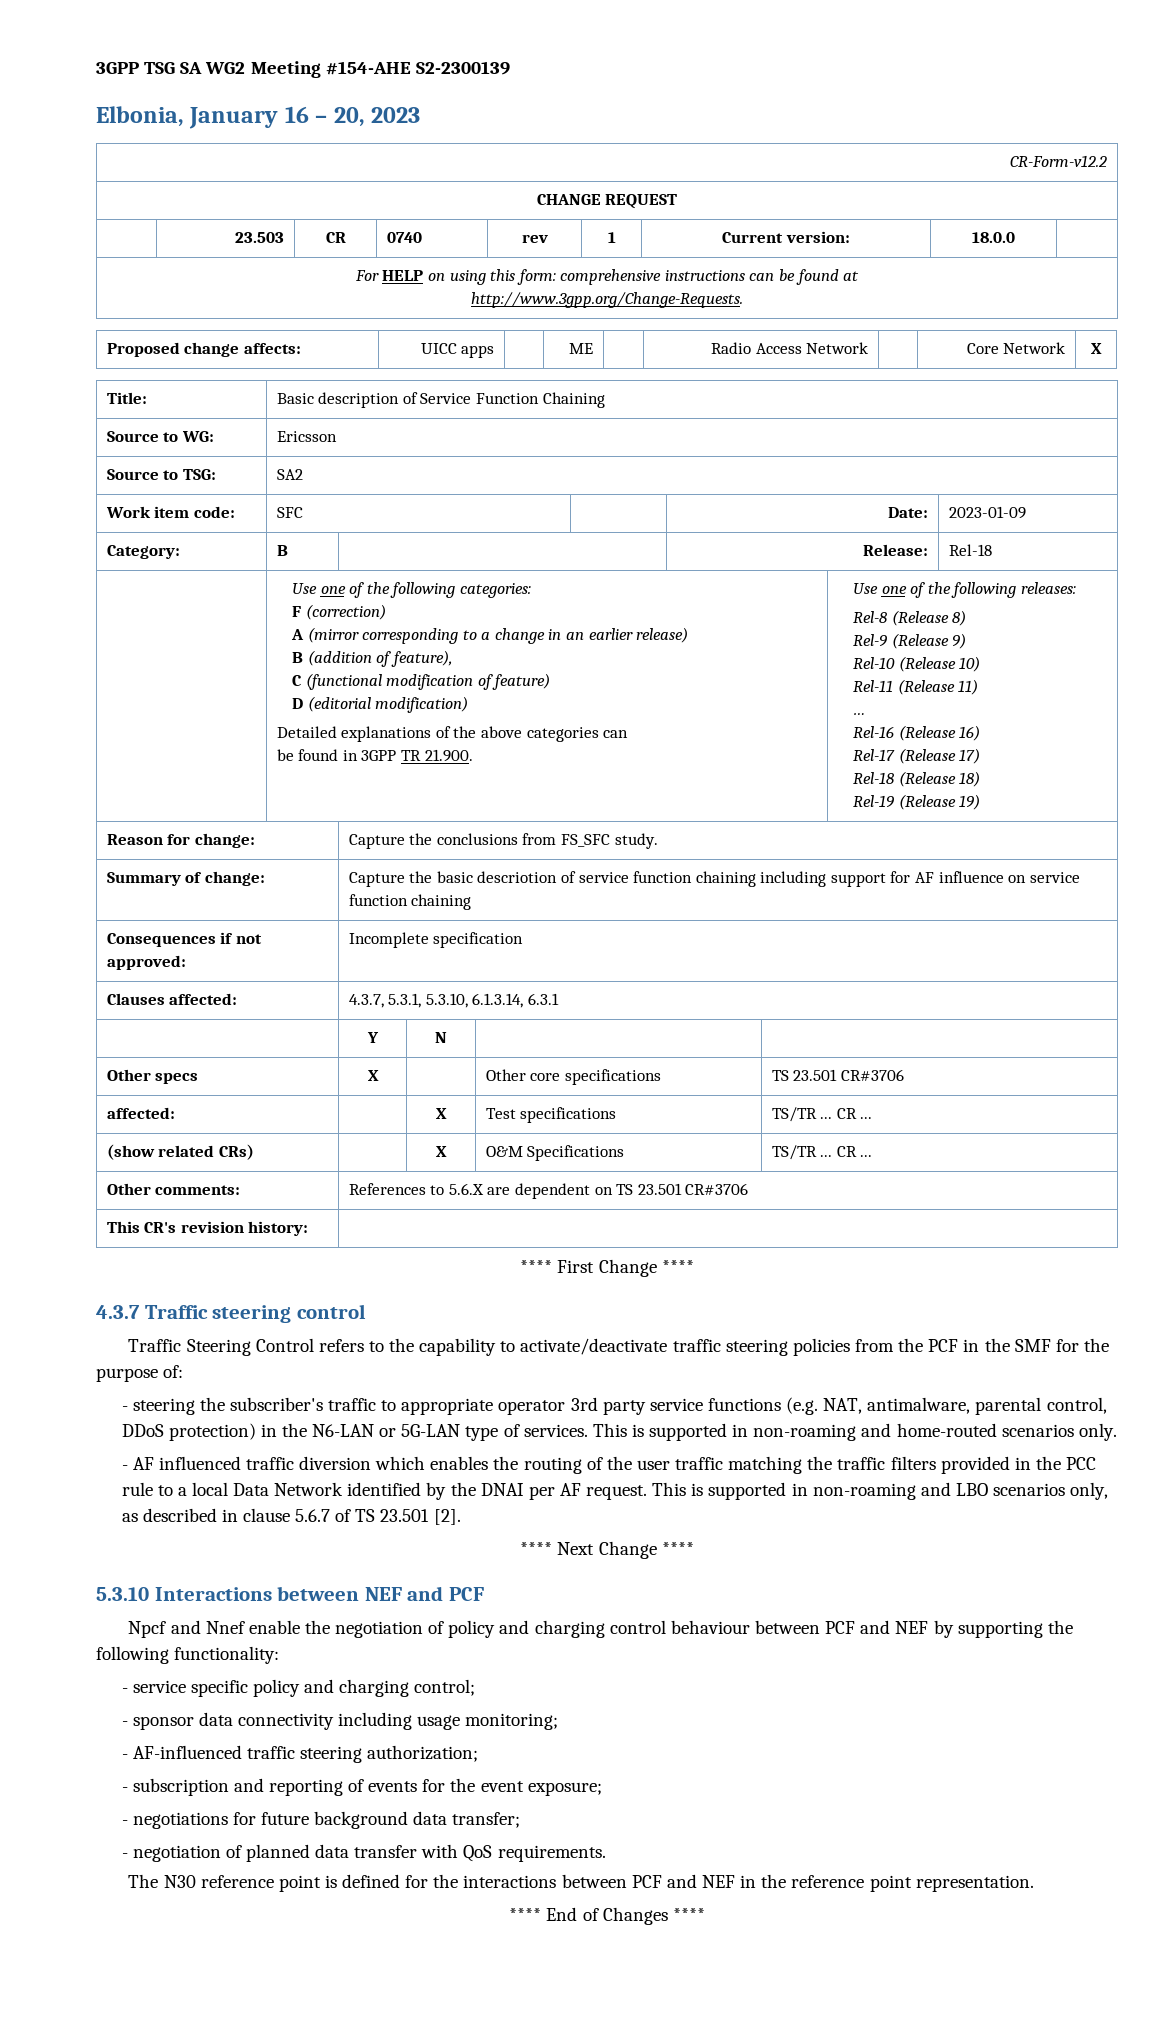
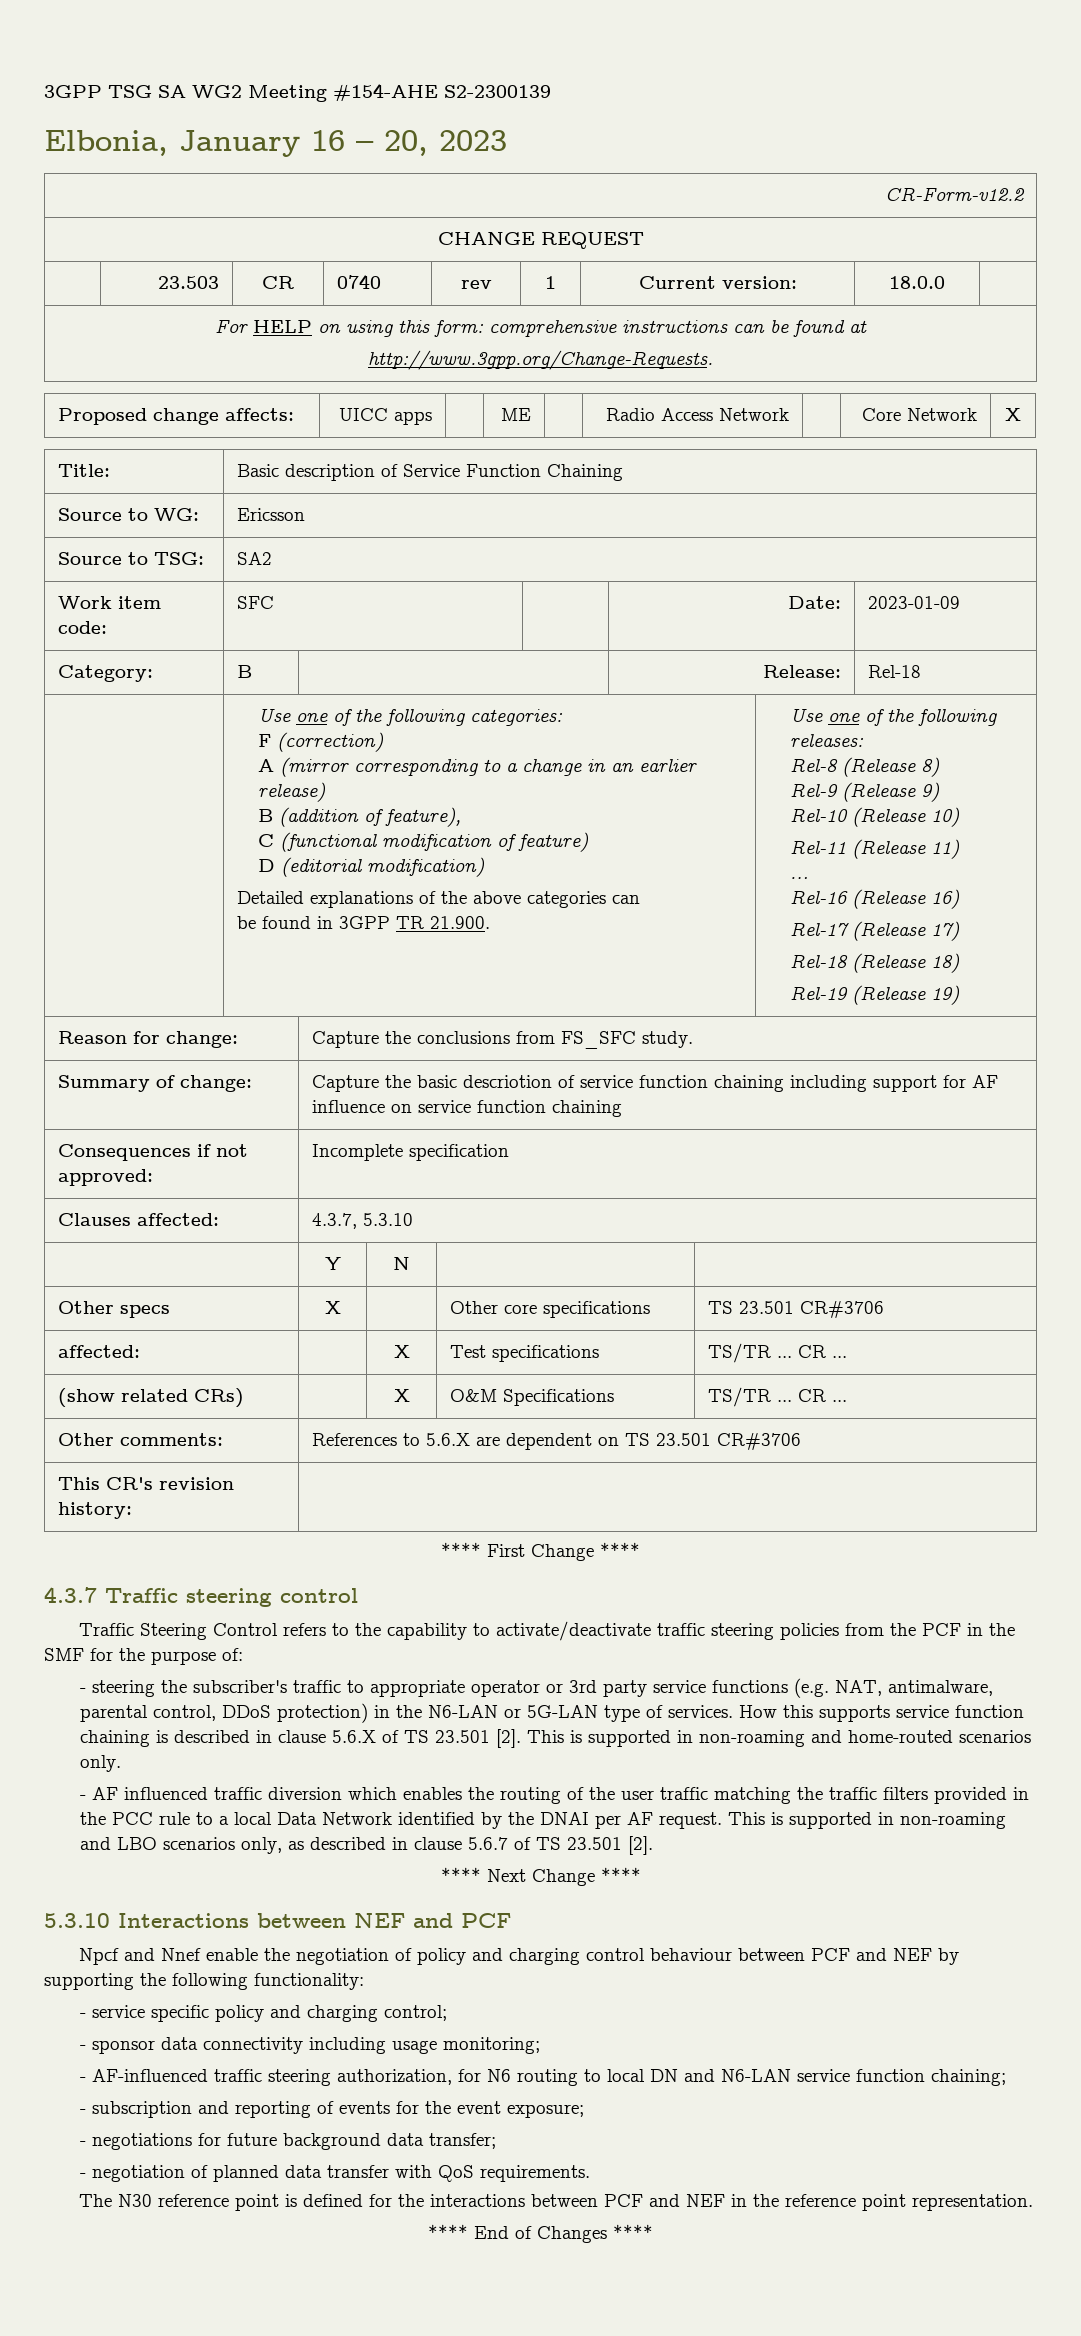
- Clauses affected: | 4.3.7, 5.3.1, 5.3.10, 6.1.3.14, 6.3.1
+ Clauses affected: | 4.3.7, 5.3.10
- - steering the subscriber's traffic to appropriate operator 3rd party service functions (e.g. NAT, antimalware, parental control, DDoS protection) in the N6-LAN or 5G-LAN type of services.
+ - steering the subscriber's traffic to appropriate operator or 3rd party service functions (e.g. NAT, antimalware, parental control, DDoS protection) in the N6-LAN or 5G-LAN type of services.
+ How this supports service function chaining is described in clause 5.6.X of TS 23.501 [2].
- - AF-influenced traffic steering authorization;
+ - AF-influenced traffic steering authorization, for N6 routing to local DN and N6-LAN service function chaining;

